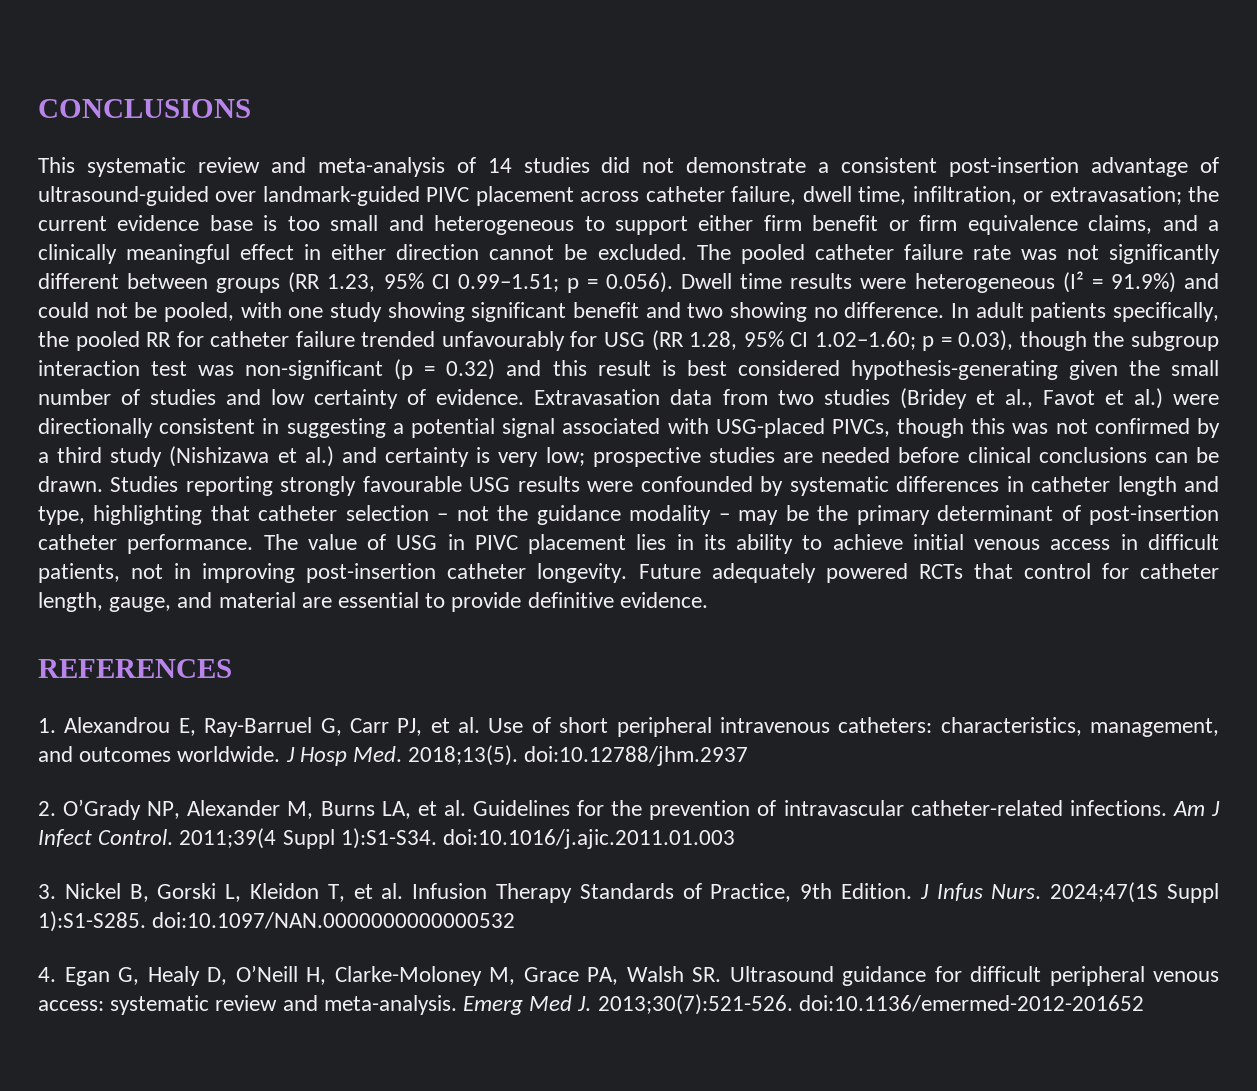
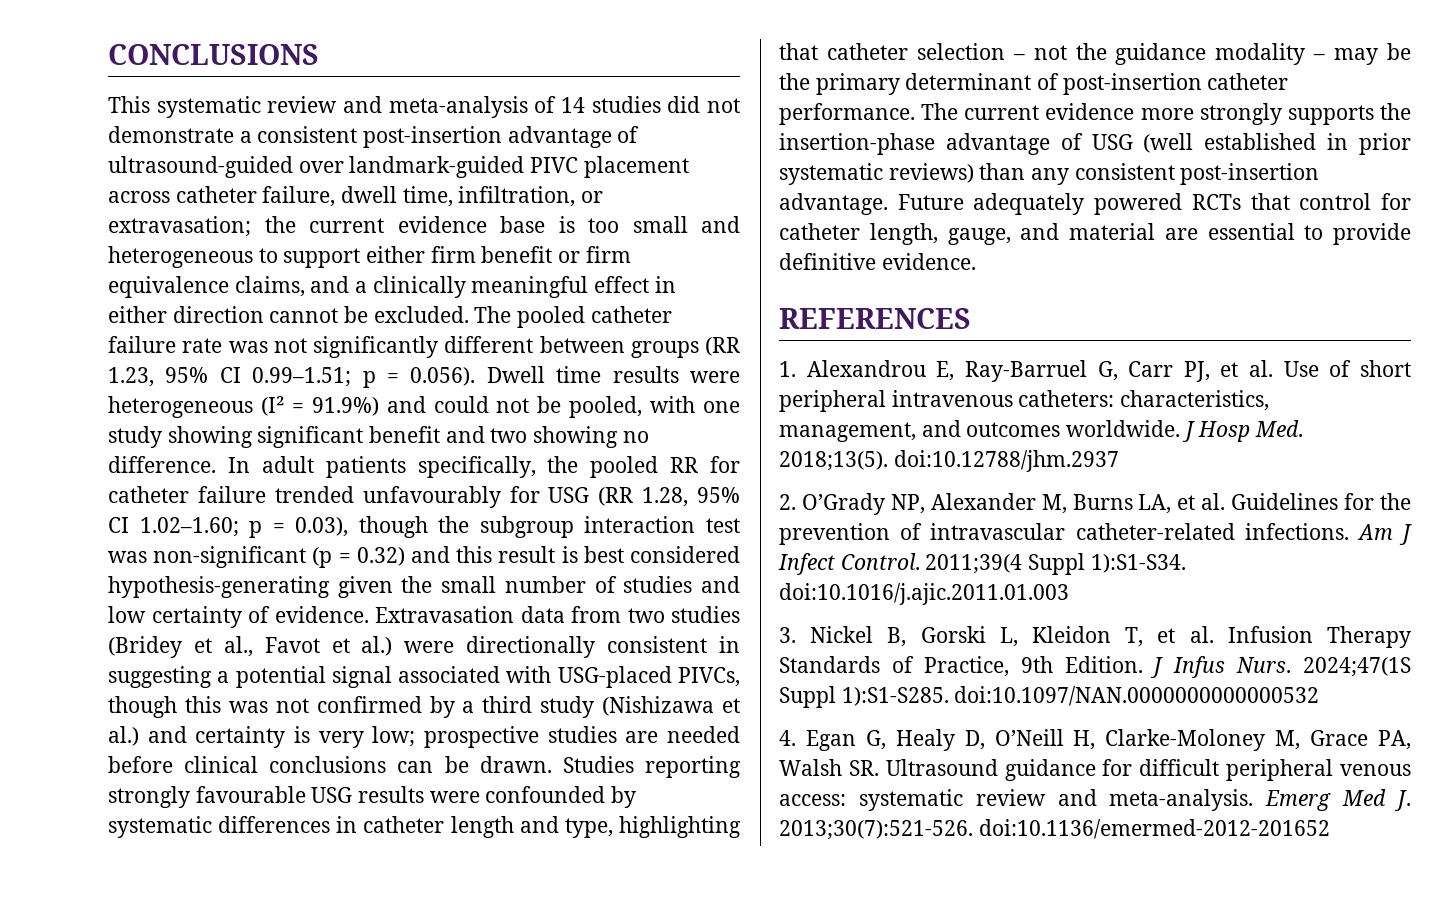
- The value of USG in PIVC placement lies in its ability to achieve initial venous access in difficult patients, not in improving post-insertion catheter longevity.
+ The current evidence more strongly supports the insertion-phase advantage of USG (well established in prior systematic reviews) than any consistent post-insertion advantage.

